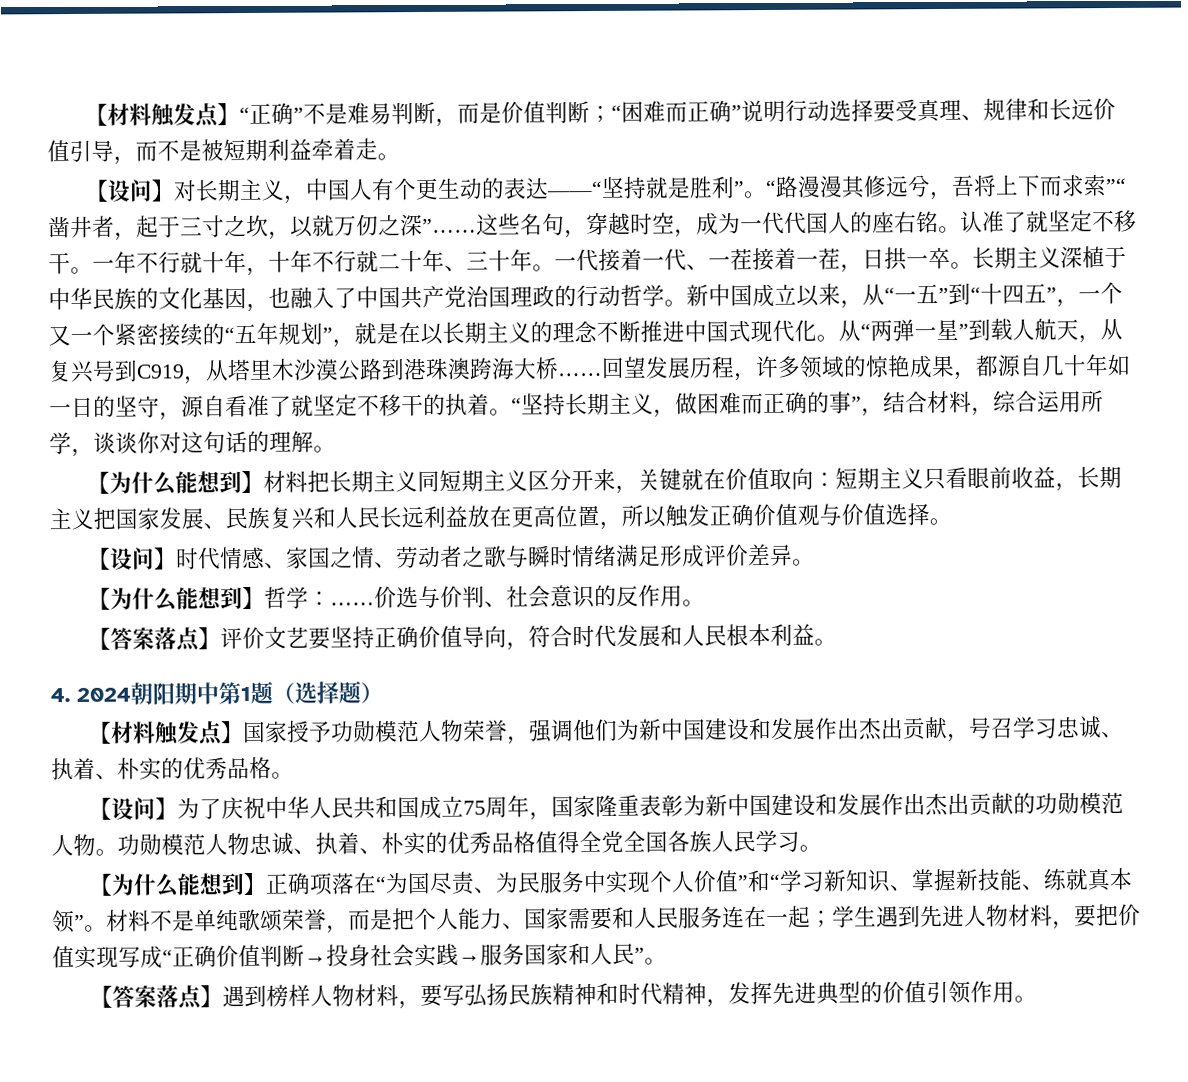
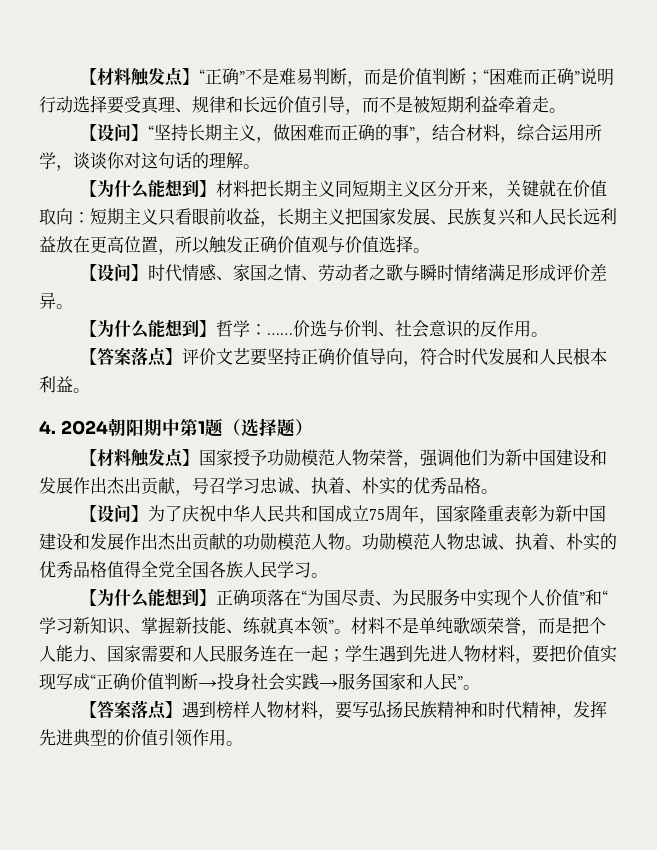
- 【设问】对长期主义，中国人有个更生动的表达——“坚持就是胜利”。“路漫漫其修远兮，吾将上下而求索”“凿井者，起于三寸之坎，以就万仞之深”……这些名句，穿越时空，成为一代代国人的座右铭。认准了就坚定不移干。一年不行就十年，十年不行就二十年、三十年。一代接着一代、一茬接着一茬，日拱一卒。长期主义深植于中华民族的文化基因，也融入了中国共产党治国理政的行动哲学。新中国成立以来，从“一五”到“十四五”，一个又一个紧密接续的“五年规划”，就是在以长期主义的理念不断推进中国式现代化。从“两弹一星”到载人航天，从复兴号到C919，从塔里木沙漠公路到港珠澳跨海大桥……回望发展历程，许多领域的惊艳成果，都源自几十年如一日的坚守，源自看准了就坚定不移干的执着。“坚持长期主义，做困难而正确的事”，结合材料，综合运用所学，谈谈你对这句话的理解。
+ 【设问】“坚持长期主义，做困难而正确的事”，结合材料，综合运用所学，谈谈你对这句话的理解。

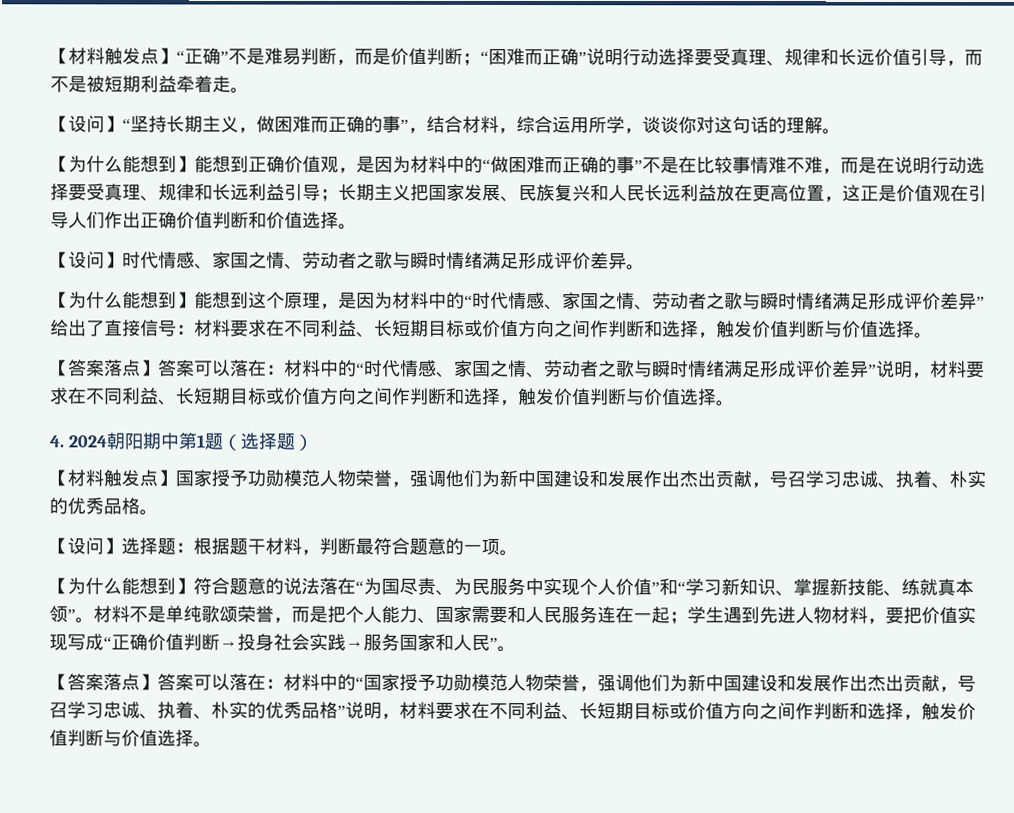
- 【为什么能想到】材料把长期主义同短期主义区分开来，关键就在价值取向：短期主义只看眼前收益，长期主义把国家发展、民族复兴和人民长远利益放在更高位置，所以触发正确价值观与价值选择。
+ 【为什么能想到】能想到正确价值观，是因为材料中的“做困难而正确的事”不是在比较事情难不难，而是在说明行动选择要受真理、规律和长远利益引导；长期主义把国家发展、民族复兴和人民长远利益放在更高位置，这正是价值观在引导人们作出正确价值判断和价值选择。
- 【为什么能想到】哲学：……价选与价判、社会意识的反作用。
- 【答案落点】评价文艺要坚持正确价值导向，符合时代发展和人民根本利益。
+ 【为什么能想到】能想到这个原理，是因为材料中的“时代情感、家国之情、劳动者之歌与瞬时情绪满足形成评价差异”给出了直接信号：材料要求在不同利益、长短期目标或价值方向之间作判断和选择，触发价值判断与价值选择。
+ 【答案落点】答案可以落在：材料中的“时代情感、家国之情、劳动者之歌与瞬时情绪满足形成评价差异”说明，材料要求在不同利益、长短期目标或价值方向之间作判断和选择，触发价值判断与价值选择。
- 【设问】为了庆祝中华人民共和国成立75周年，国家隆重表彰为新中国建设和发展作出杰出贡献的功勋模范人物。功勋模范人物忠诚、执着、朴实的优秀品格值得全党全国各族人民学习。
- 【为什么能想到】正确项落在“为国尽责、为民服务中实现个人价值”和“学习新知识、掌握新技能、练就真本领”。
+ 【设问】选择题：根据题干材料，判断最符合题意的一项。
+ 【为什么能想到】符合题意的说法落在“为国尽责、为民服务中实现个人价值”和“学习新知识、掌握新技能、练就真本领”。
- 【答案落点】遇到榜样人物材料，要写弘扬民族精神和时代精神，发挥先进典型的价值引领作用。
+ 【答案落点】答案可以落在：材料中的“国家授予功勋模范人物荣誉，强调他们为新中国建设和发展作出杰出贡献，号召学习忠诚、执着、朴实的优秀品格”说明，材料要求在不同利益、长短期目标或价值方向之间作判断和选择，触发价值判断与价值选择。

